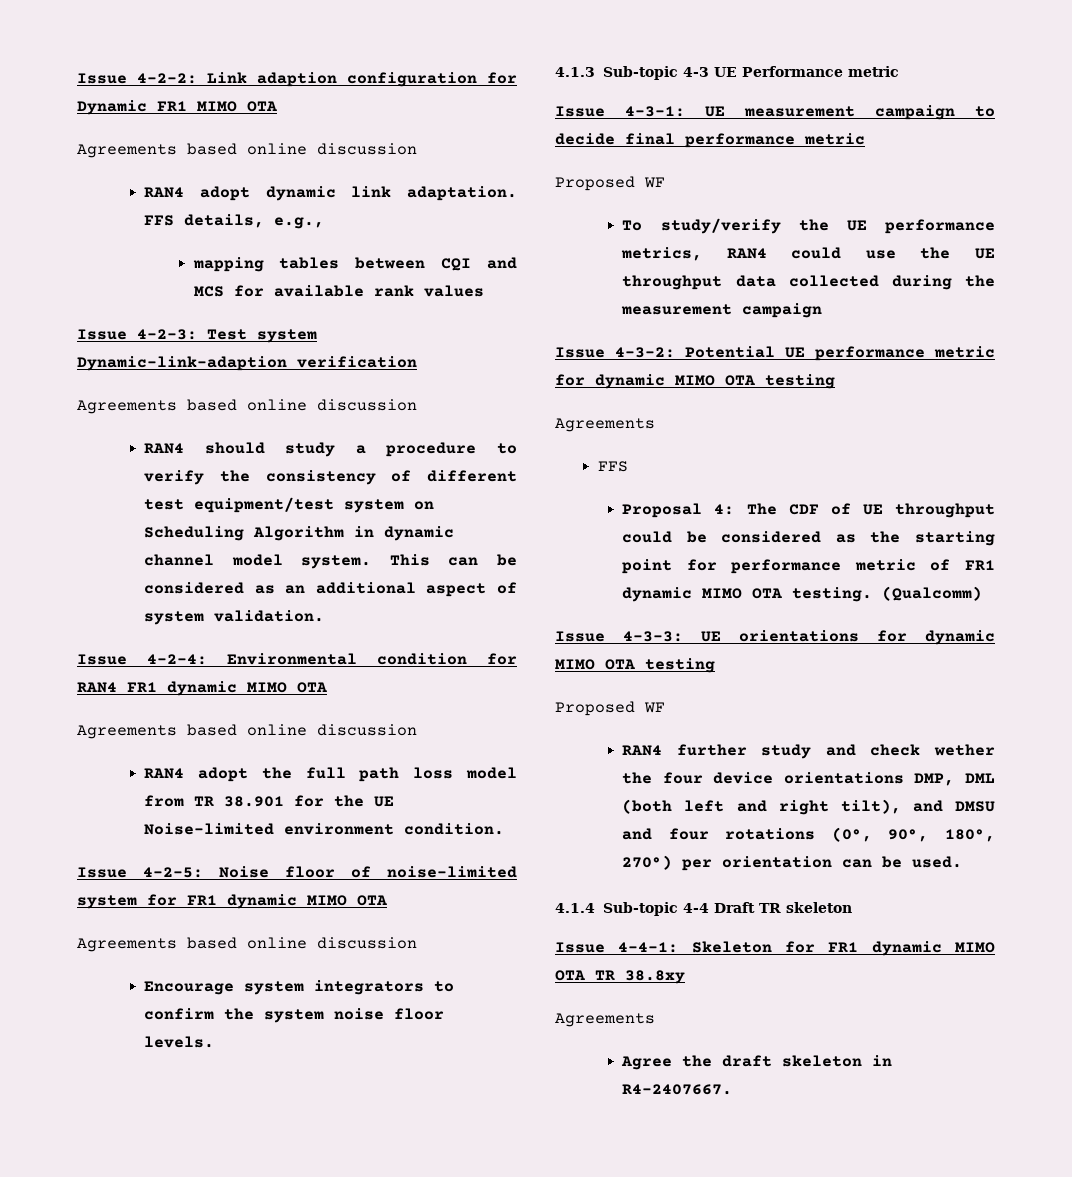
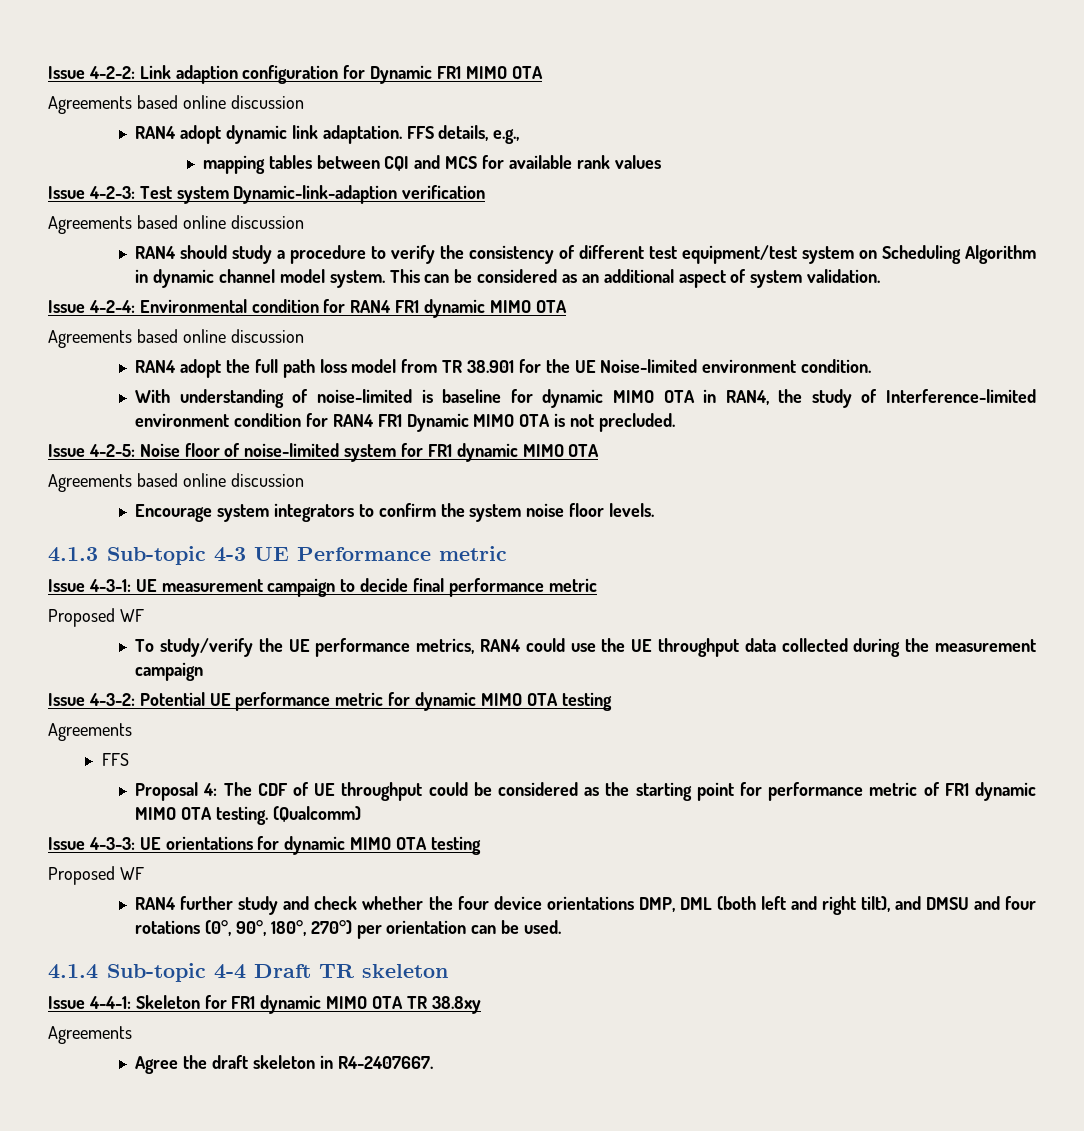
+ With understanding of noise-limited is baseline for dynamic MIMO OTA in RAN4, the study of Interference-limited environment condition for RAN4 FR1 Dynamic MIMO OTA is not precluded.
- RAN4 further study and check wether the four device orientations DMP, DML (both left and right tilt), and DMSU and four rotations (0°, 90°, 180°, 270°) per orientation can be used.
+ RAN4 further study and check whether the four device orientations DMP, DML (both left and right tilt), and DMSU and four rotations (0°, 90°, 180°, 270°) per orientation can be used.

